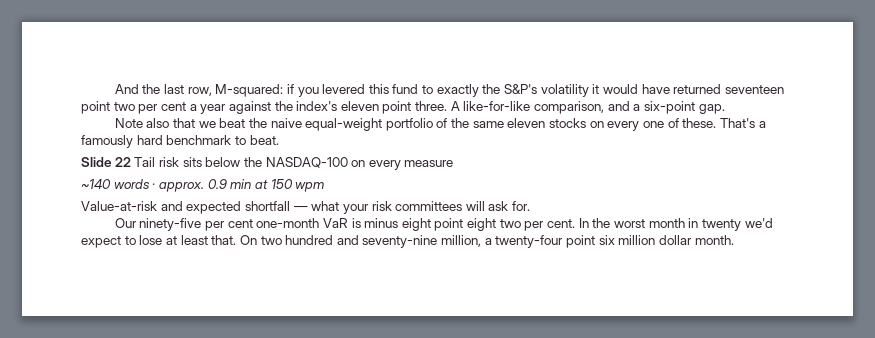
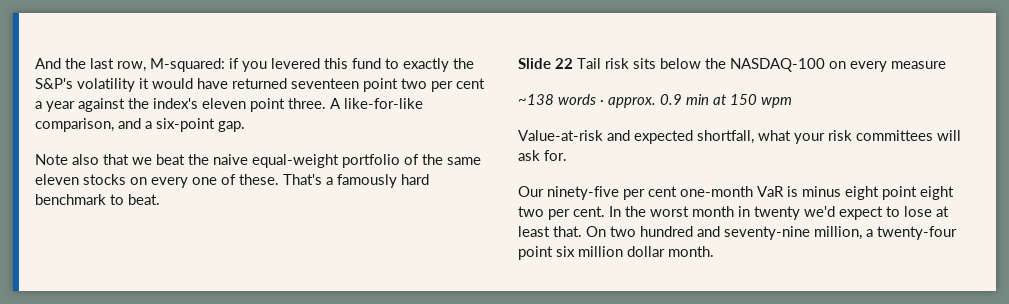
- ~140 words · approx. 0.9 min at 150 wpm
+ ~138 words · approx. 0.9 min at 150 wpm
- Value-at-risk and expected shortfall — what your risk committees will ask for.
+ Value-at-risk and expected shortfall, what your risk committees will ask for.

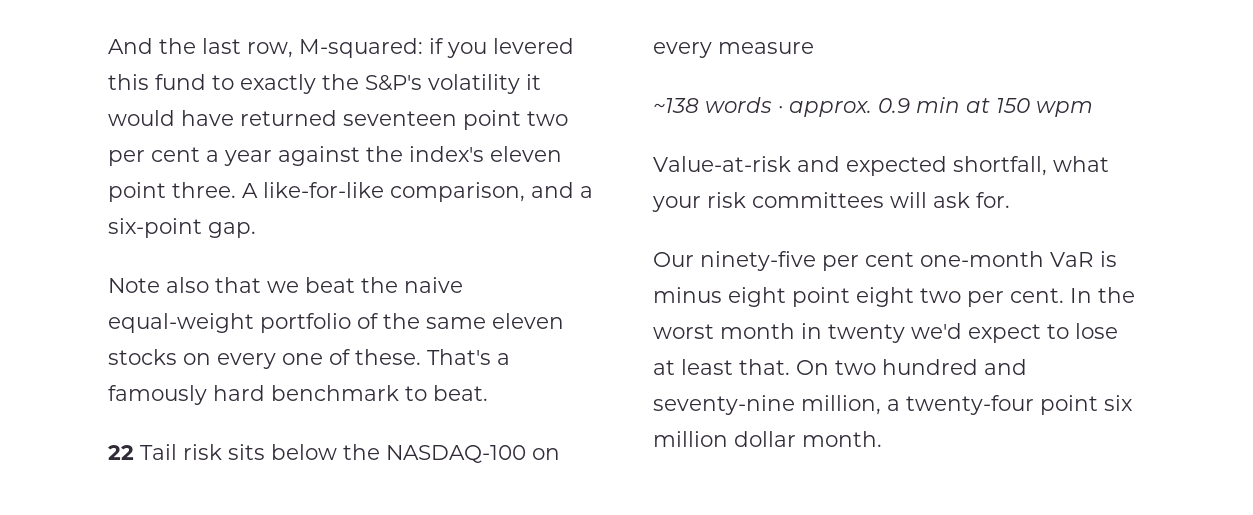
- Slide 22 Tail risk sits below the NASDAQ-100 on every measure
+ 22 Tail risk sits below the NASDAQ-100 on every measure

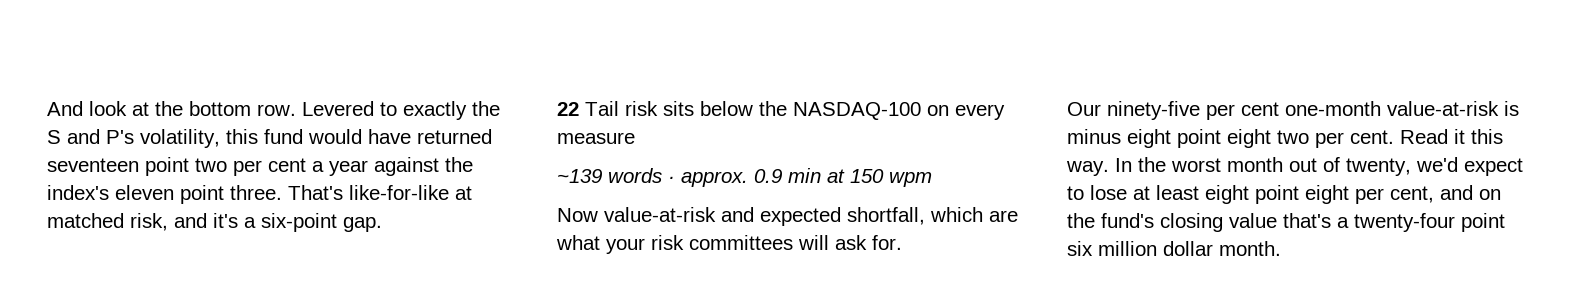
- And the last row, M-squared: if you levered this fund to exactly the S&P's volatility it would have returned seventeen point two per cent a year against the index's eleven point three.
+ And look at the bottom row. Levered to exactly the S and P's volatility, this fund would have returned seventeen point two per cent a year against the index's eleven point three.
- A like-for-like comparison, and a six-point gap.
- Note also that we beat the naive equal-weight portfolio of the same eleven stocks on every one of these. That's a famously hard benchmark to beat.
+ That's like-for-like at matched risk, and it's a six-point gap.
- ~138 words · approx. 0.9 min at 150 wpm
+ ~139 words · approx. 0.9 min at 150 wpm
- Value-at-risk and expected shortfall, what your risk committees will ask for.
+ Now value-at-risk and expected shortfall, which are what your risk committees will ask for.
- Our ninety-five per cent one-month VaR is minus eight point eight two per cent.
+ Our ninety-five per cent one-month value-at-risk is minus eight point eight two per cent.
+ Read it this way.
- In the worst month in twenty we'd expect to lose at least that. On two hundred and seventy-nine million, a twenty-four point six million dollar month.
+ In the worst month out of twenty, we'd expect to lose at least eight point eight per cent, and on the fund's closing value that's a twenty-four point six million dollar month.

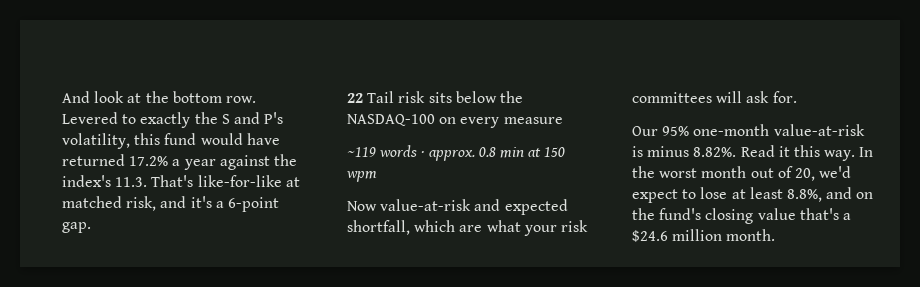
- Levered to exactly the S and P's volatility, this fund would have returned seventeen point two per cent a year against the index's eleven point three. That's like-for-like at matched risk, and it's a six-point gap.
+ Levered to exactly the S and P's volatility, this fund would have returned 17.2% a year against the index's 11.3. That's like-for-like at matched risk, and it's a 6-point gap.
- ~139 words · approx. 0.9 min at 150 wpm
+ ~119 words · approx. 0.8 min at 150 wpm
- Our ninety-five per cent one-month value-at-risk is minus eight point eight two per cent. Read it this way.
+ Our 95% one-month value-at-risk is minus 8.82%. Read it this way.
- In the worst month out of twenty, we'd expect to lose at least eight point eight per cent, and on the fund's closing value that's a twenty-four point six million dollar month.
+ In the worst month out of 20, we'd expect to lose at least 8.8%, and on the fund's closing value that's a $24.6 million month.

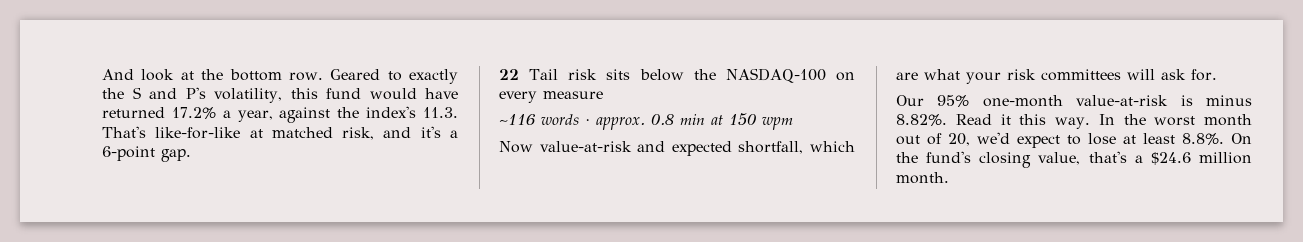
- Levered to exactly the S and P's volatility, this fund would have returned 17.2% a year against the index's 11.3. That's like-for-like at matched risk, and it's a 6-point gap.
+ Geared to exactly the S and P's volatility, this fund would have returned 17.2% a year, against the index's 11.3. That's like-for-like at matched risk, and it's a 6-point gap.
- ~119 words · approx. 0.8 min at 150 wpm
+ ~116 words · approx. 0.8 min at 150 wpm
- In the worst month out of 20, we'd expect to lose at least 8.8%, and on the fund's closing value that's a $24.6 million month.
+ In the worst month out of 20, we'd expect to lose at least 8.8%. On the fund's closing value, that's a $24.6 million month.

